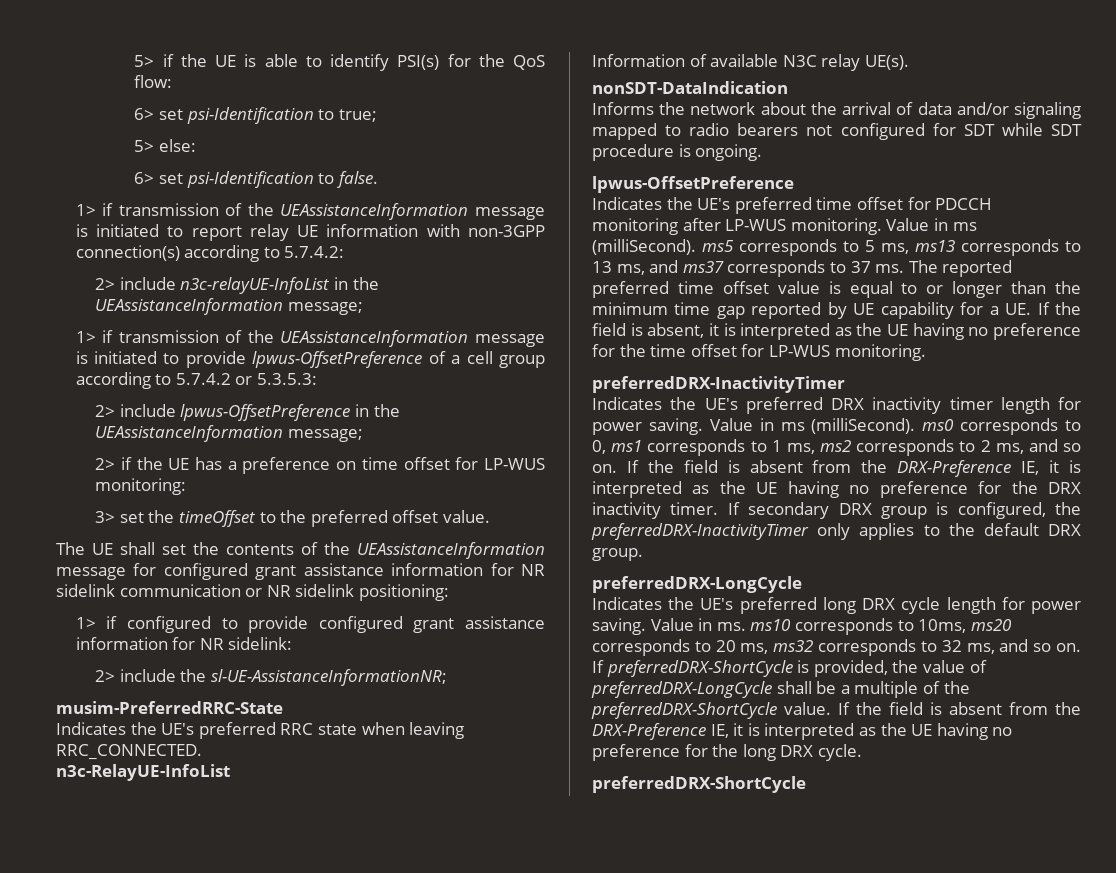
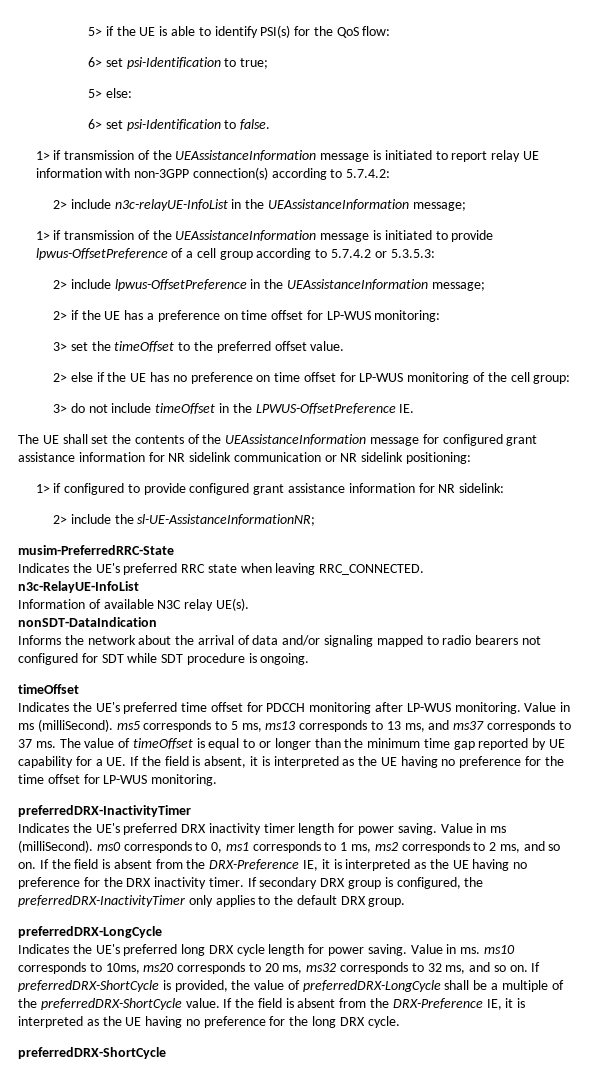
+ 2> else if the UE has no preference on time offset for LP-WUS monitoring of the cell group:
+ 3> do not include timeOffset in the LPWUS-OffsetPreference IE.
  Informs the network about the arrival of data and/or signaling mapped to radio bearers not configured for SDT while SDT procedure is ongoing.
- lpwus-OffsetPreference
+ timeOffset
- The reported preferred time offset value is equal to or longer than the minimum time gap reported by UE capability for a UE. If the field is absent, it is interpreted as the UE having no preference for the time offset for LP-WUS monitoring.
+ The value of timeOffset is equal to or longer than the minimum time gap reported by UE capability for a UE. If the field is absent, it is interpreted as the UE having no preference for the time offset for LP-WUS monitoring.

